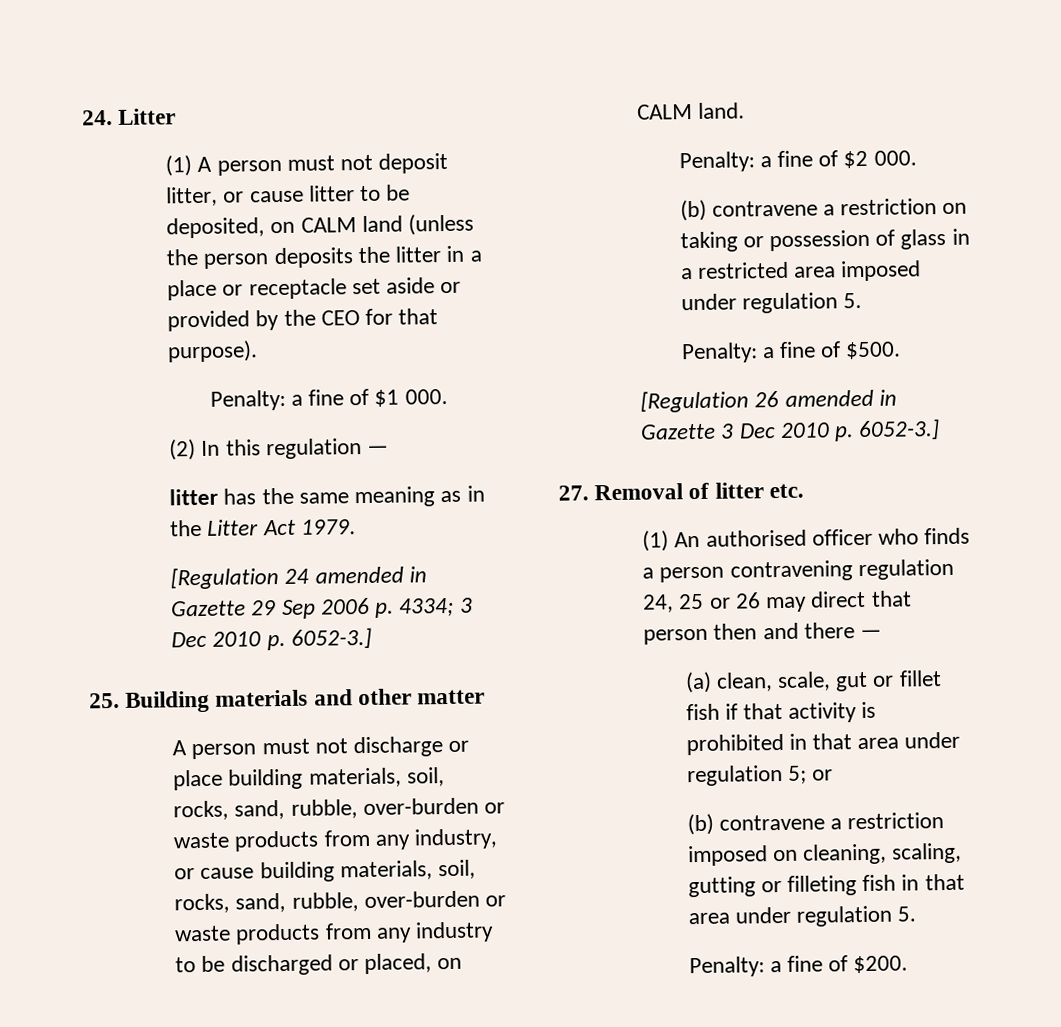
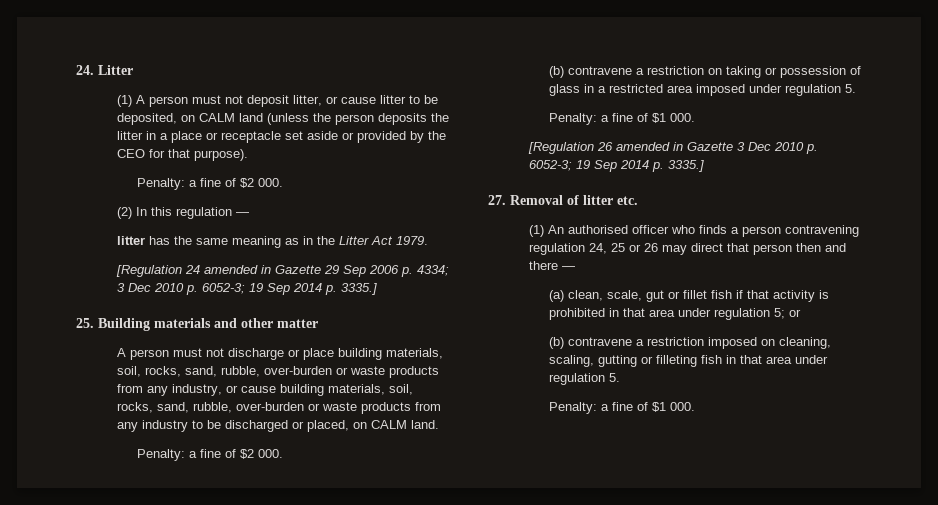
  (1) A person must not deposit litter, or cause litter to be deposited, on CALM land (unless the person deposits the litter in a place or receptacle set aside or provided by the CEO for that purpose).
- Penalty: a fine of $1 000.
+ Penalty: a fine of $2 000.
- [Regulation 24 amended in Gazette 29 Sep 2006 p. 4334; 3 Dec 2010 p. 6052-3.]
+ [Regulation 24 amended in Gazette 29 Sep 2006 p. 4334; 3 Dec 2010 p. 6052-3; 19 Sep 2014 p. 3335.]
  (b) contravene a restriction on taking or possession of glass in a restricted area imposed under regulation 5.
- Penalty: a fine of $500.
+ Penalty: a fine of $1 000.
- [Regulation 26 amended in Gazette 3 Dec 2010 p. 6052-3.]
+ [Regulation 26 amended in Gazette 3 Dec 2010 p. 6052-3; 19 Sep 2014 p. 3335.]
  (b) contravene a restriction imposed on cleaning, scaling, gutting or filleting fish in that area under regulation 5.
- Penalty: a fine of $200.
+ Penalty: a fine of $1 000.

